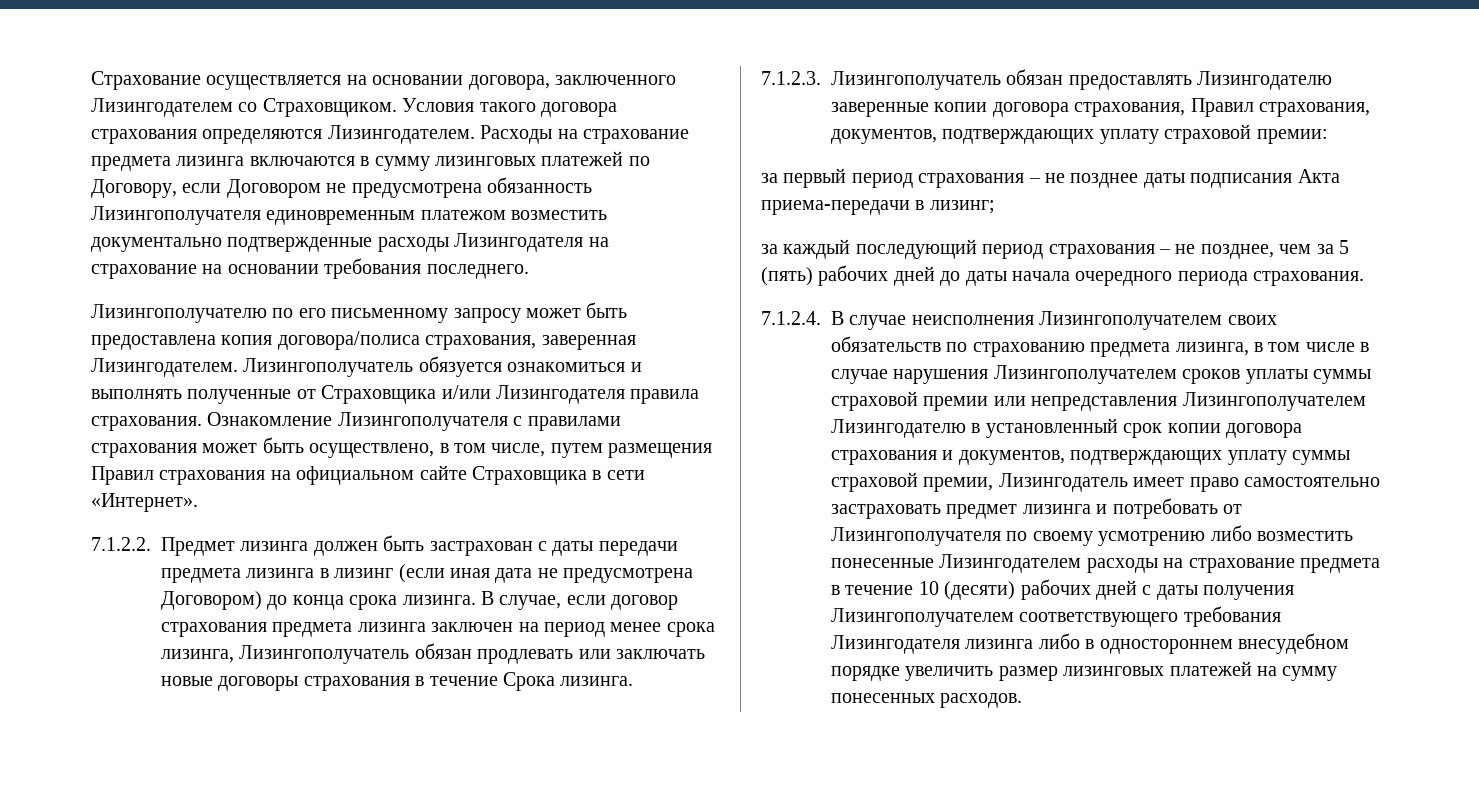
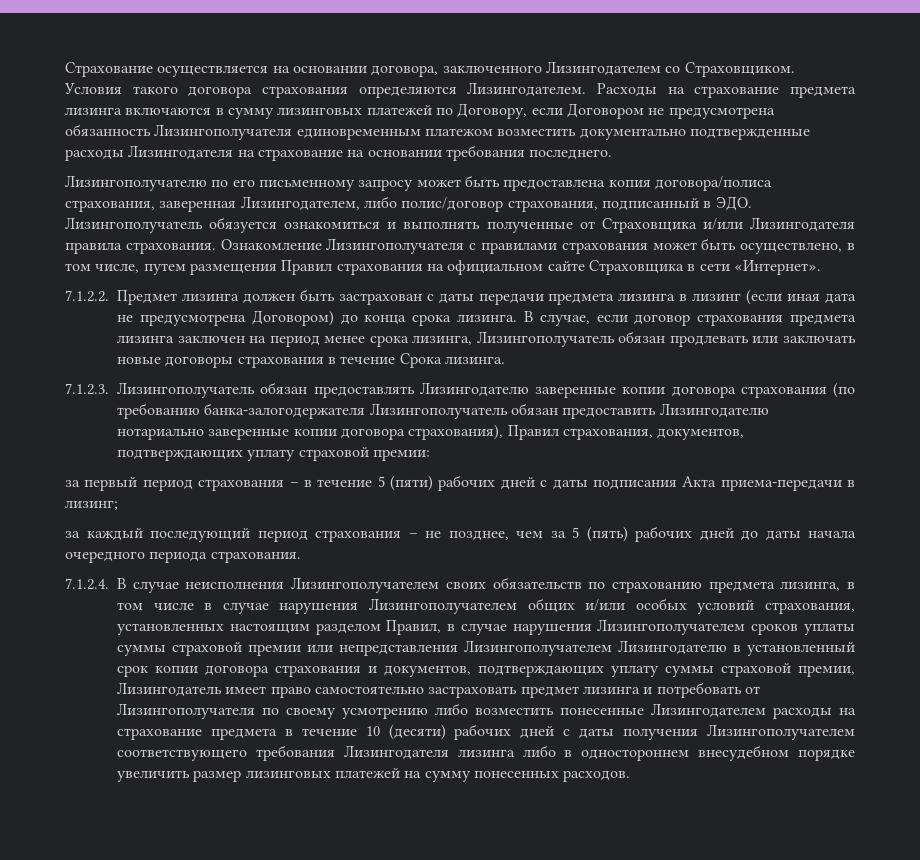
- Лизингополучателю по его письменному запросу может быть предоставлена копия договора/полиса страхования, заверенная Лизингодателем. Лизингополучатель обязуется ознакомиться и выполнять полученные от Страховщика и/или Лизингодателя правила страхования.
+ Лизингополучателю по его письменному запросу может быть предоставлена копия договора/полиса страхования, заверенная Лизингодателем, либо полис/договор страхования, подписанный в ЭДО. Лизингополучатель обязуется ознакомиться и выполнять полученные от Страховщика и/или Лизингодателя правила страхования.
- 7.1.2.3. Лизингополучатель обязан предоставлять Лизингодателю заверенные копии договора страхования, Правил страхования, документов, подтверждающих уплату страховой премии:
+ 7.1.2.3. Лизингополучатель обязан предоставлять Лизингодателю заверенные копии договора страхования (по требованию банка-залогодержателя Лизингополучатель обязан предоставить Лизингодателю нотариально заверенные копии договора страхования), Правил страхования, документов, подтверждающих уплату страховой премии:
- за первый период страхования – не позднее даты подписания Акта приема-передачи в лизинг;
+ за первый период страхования – в течение 5 (пяти) рабочих дней с даты подписания Акта приема-передачи в лизинг;
- 7.1.2.4. В случае неисполнения Лизингополучателем своих обязательств по страхованию предмета лизинга, в том числе в случае нарушения Лизингополучателем сроков уплаты суммы страховой премии или непредставления Лизингополучателем Лизингодателю в установленный срок копии договора страхования и документов, подтверждающих уплату суммы страховой премии, Лизингодатель имеет право самостоятельно застраховать предмет лизинга и потребовать от Лизингополучателя по своему усмотрению либо возместить понесенные Лизингодателем расходы на страхование предмета в течение 10 (десяти) рабочих дней с даты получения Лизингополучателем соответствующего требования Лизингодателя лизинга либо в одностороннем внесудебном порядке увеличить размер лизинговых платежей на сумму понесенных расходов.
+ 7.1.2.4. В случае неисполнения Лизингополучателем своих обязательств по страхованию предмета лизинга, в том числе в случае нарушения Лизингополучателем общих и/или особых условий страхования, установленных настоящим разделом Правил, в случае нарушения Лизингополучателем сроков уплаты суммы страховой премии или непредставления Лизингополучателем Лизингодателю в установленный срок копии договора страхования и документов, подтверждающих уплату суммы страховой премии, Лизингодатель имеет право самостоятельно застраховать предмет лизинга и потребовать от Лизингополучателя по своему усмотрению либо возместить понесенные Лизингодателем расходы на страхование предмета в течение 10 (десяти) рабочих дней с даты получения Лизингополучателем соответствующего требования Лизингодателя лизинга либо в одностороннем внесудебном порядке увеличить размер лизинговых платежей на сумму понесенных расходов.

